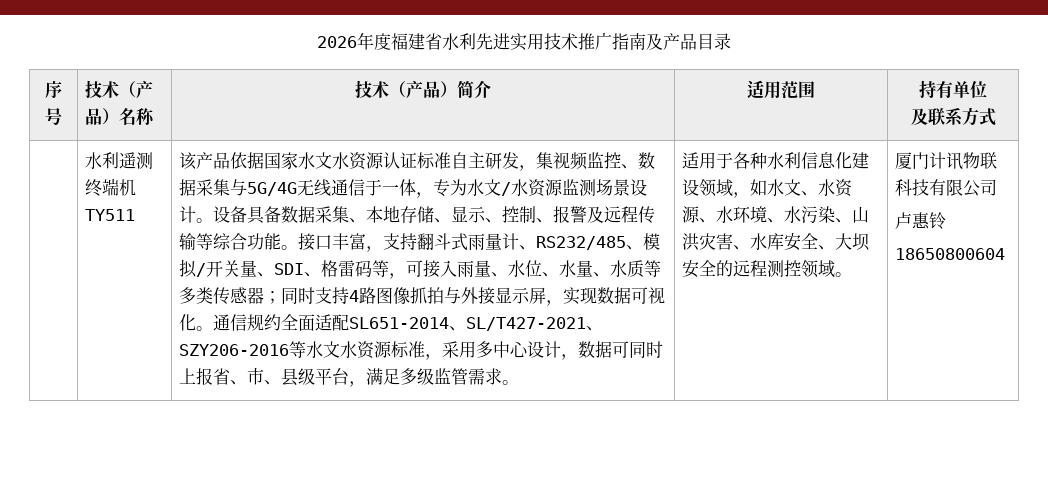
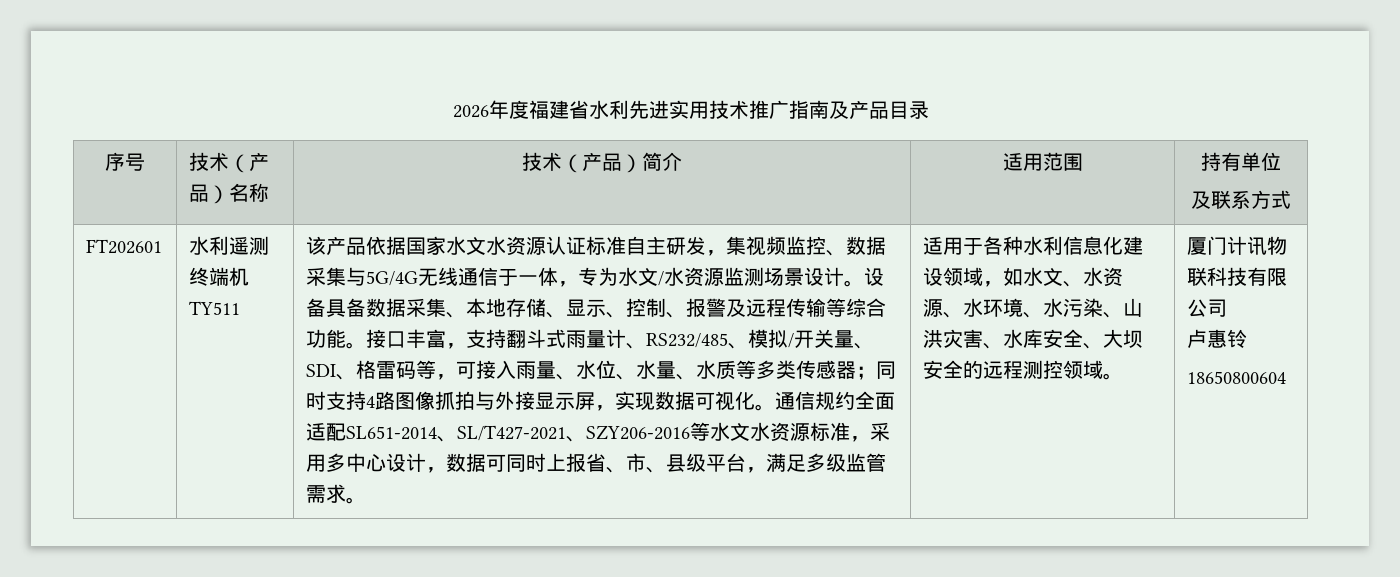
+ FT202601

